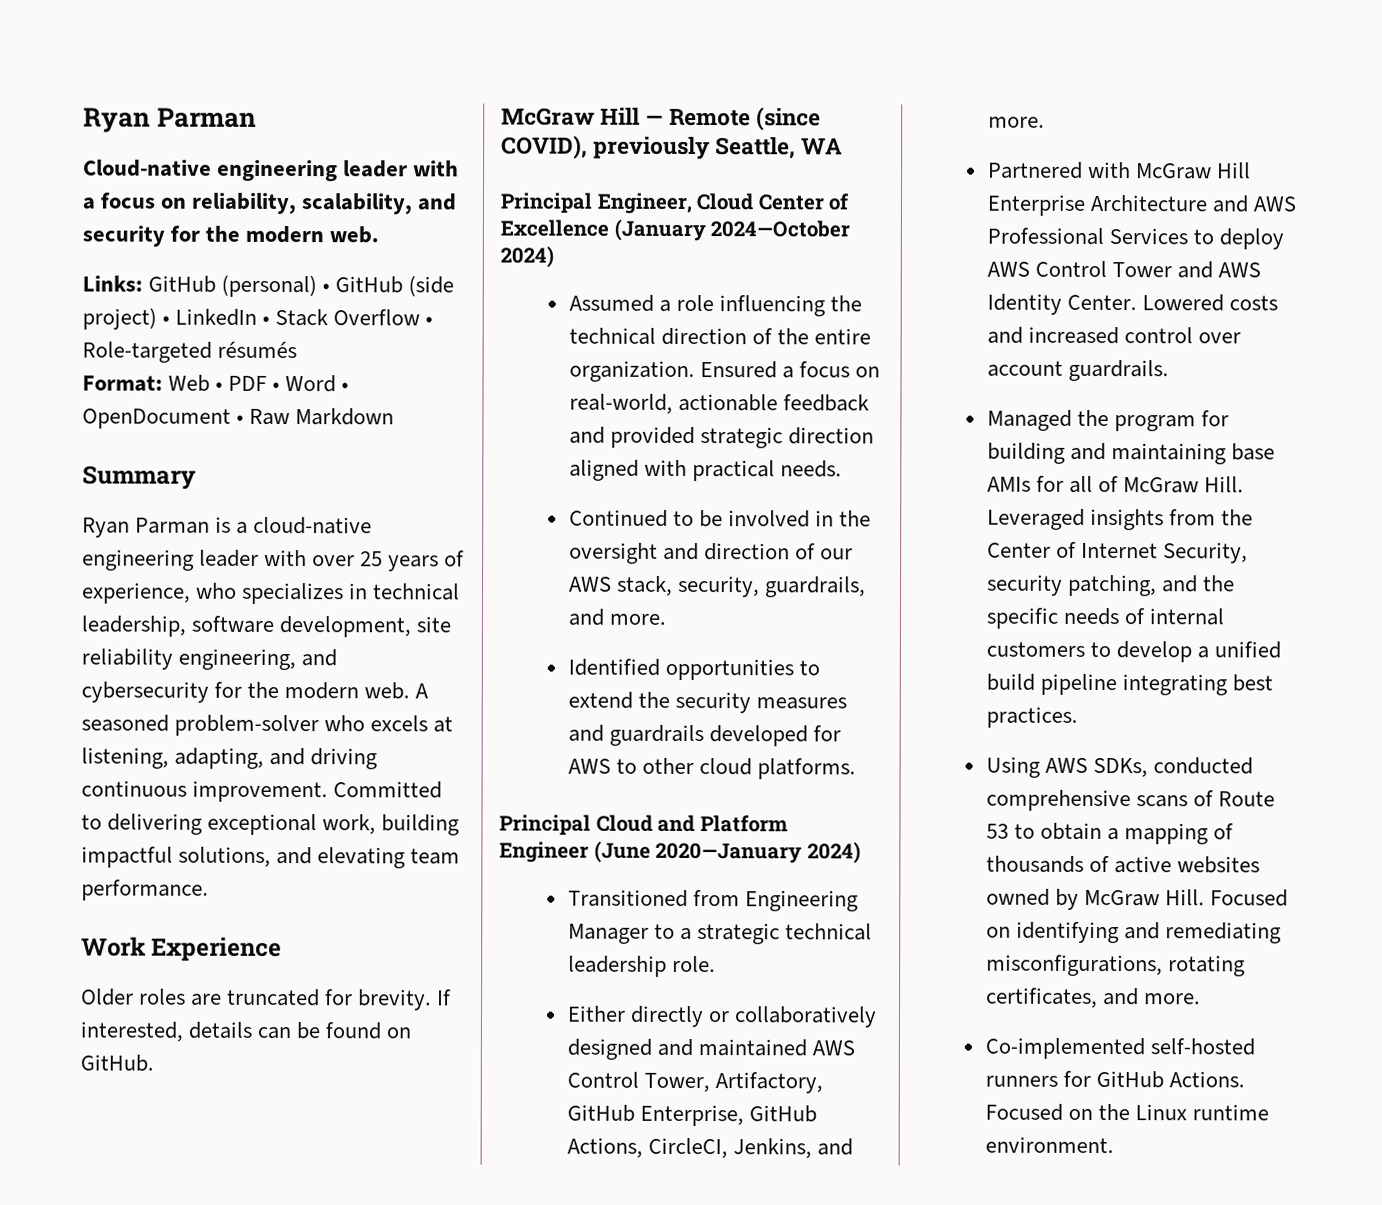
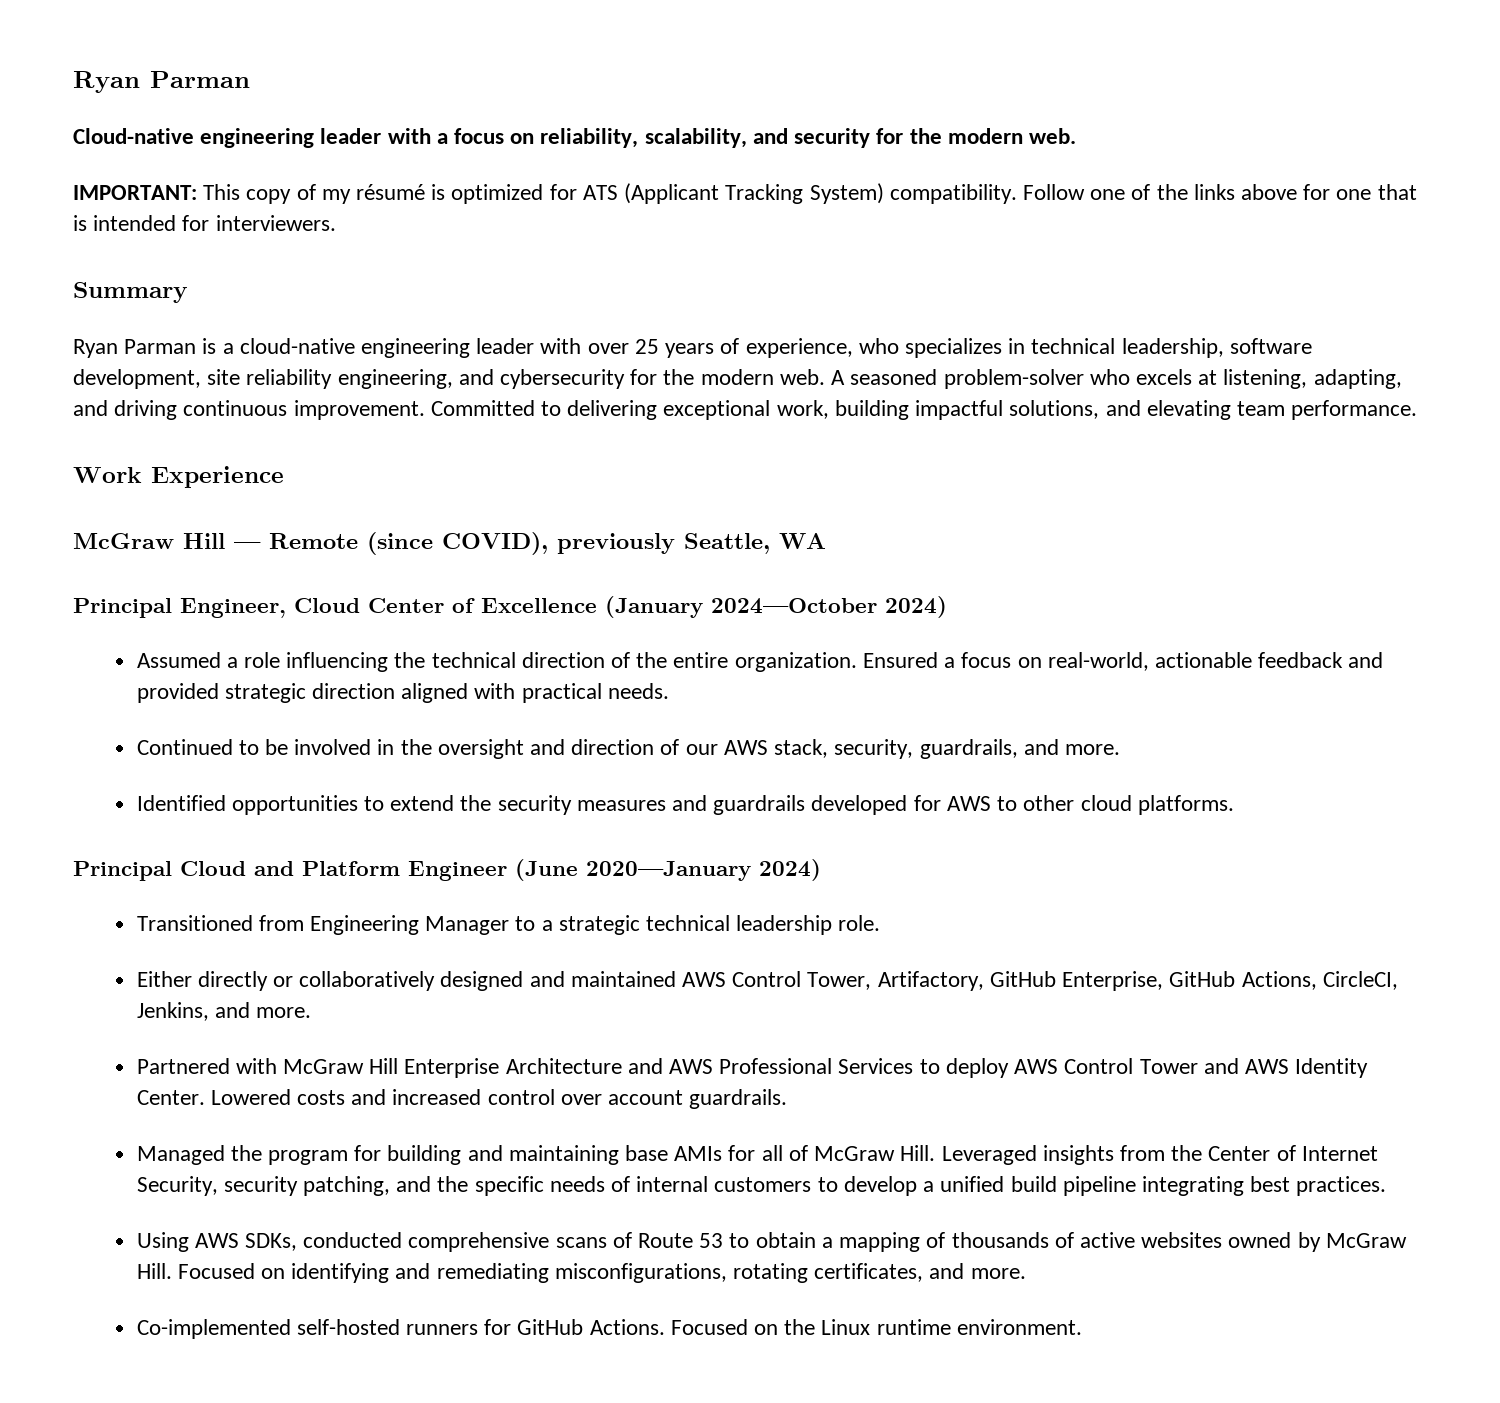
- Links: GitHub (personal) • GitHub (side project) • LinkedIn • Stack Overflow • Role-targeted résumés
- Format: Web • PDF • Word • OpenDocument • Raw Markdown
+ IMPORTANT: This copy of my résumé is optimized for ATS (Applicant Tracking System) compatibility. Follow one of the links above for one that is intended for interviewers.
- Older roles are truncated for brevity. If interested, details can be found on GitHub.

